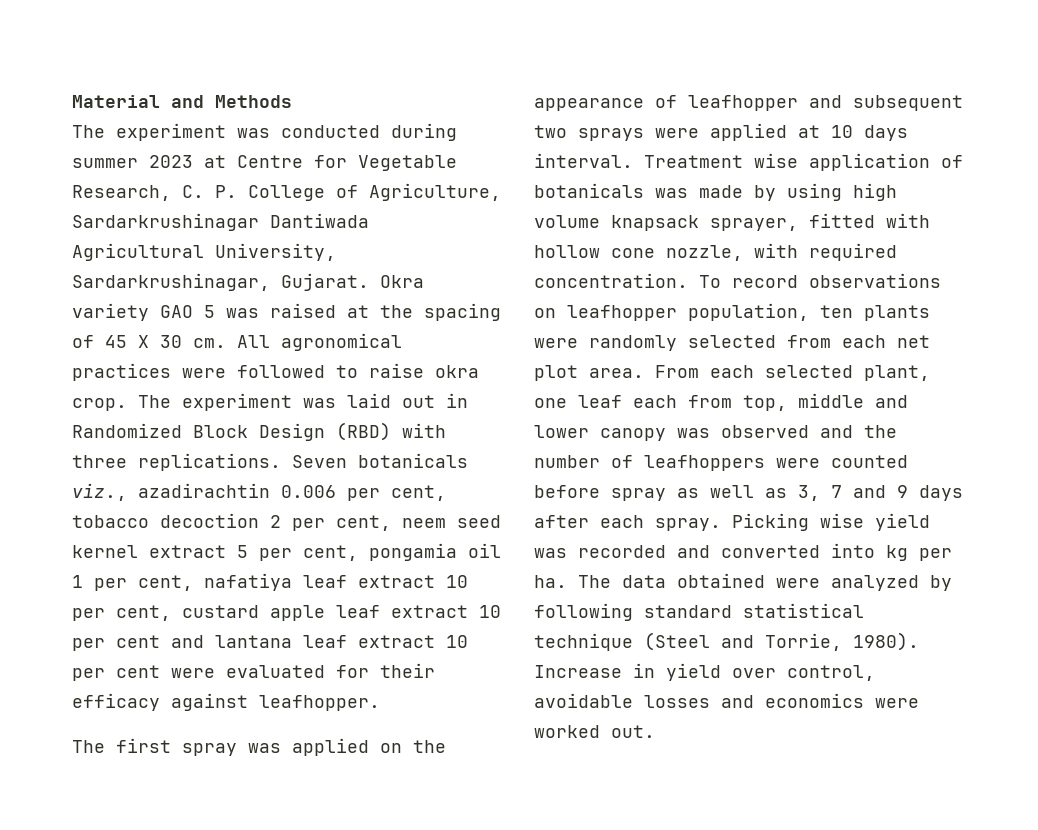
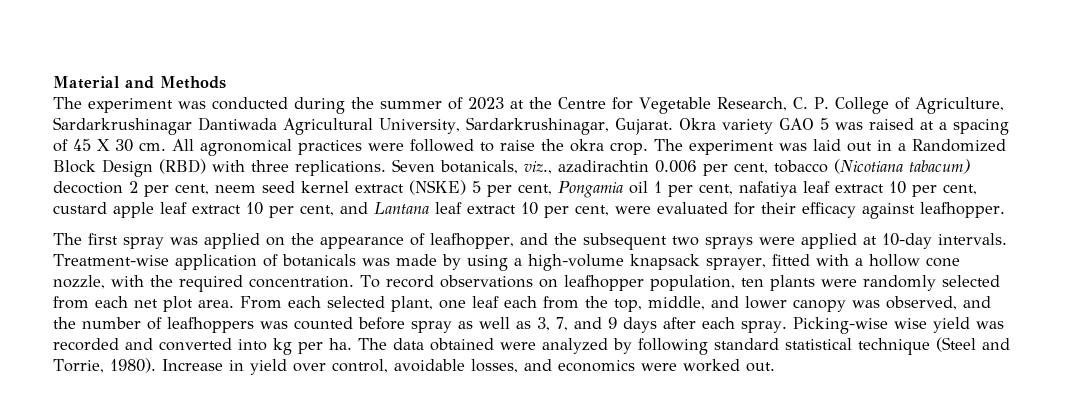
- The experiment was conducted during summer 2023 at Centre for Vegetable Research, C. P. College of Agriculture, Sardarkrushinagar Dantiwada Agricultural University, Sardarkrushinagar, Gujarat.
+ The experiment was conducted during the summer of 2023 at the Centre for Vegetable Research, C. P. College of Agriculture, Sardarkrushinagar Dantiwada Agricultural University, Sardarkrushinagar, Gujarat.
- Okra variety GAO 5 was raised at the spacing of 45 X 30 cm.
+ Okra variety GAO 5 was raised at a spacing of 45 X 30 cm.
- All agronomical practices were followed to raise okra crop.
+ All agronomical practices were followed to raise the okra crop.
- The experiment was laid out in Randomized Block Design (RBD) with three replications.
+ The experiment was laid out in a Randomized Block Design (RBD) with three replications.
- Seven botanicals viz., azadirachtin 0.006 per cent, tobacco decoction 2 per cent, neem seed kernel extract 5 per cent, pongamia oil 1 per cent, nafatiya leaf extract 10 per cent, custard apple leaf extract 10 per cent and lantana leaf extract 10 per cent were evaluated for their efficacy against leafhopper.
+ Seven botanicals, viz., azadirachtin 0.006 per cent, tobacco (Nicotiana tabacum) decoction 2 per cent, neem seed kernel extract (NSKE) 5 per cent, Pongamia oil 1 per cent, nafatiya leaf extract 10 per cent, custard apple leaf extract 10 per cent, and Lantana leaf extract 10 per cent, were evaluated for their efficacy against leafhopper.
- The first spray was applied on the appearance of leafhopper and subsequent two sprays were applied at 10 days interval. Treatment wise application of botanicals was made by using high volume knapsack sprayer, fitted with hollow cone nozzle, with required concentration.
+ The first spray was applied on the appearance of leafhopper, and the subsequent two sprays were applied at 10-day intervals. Treatment-wise application of botanicals was made by using a high-volume knapsack sprayer, fitted with a hollow cone nozzle, with the required concentration.
- From each selected plant, one leaf each from top, middle and lower canopy was observed and the number of leafhoppers were counted before spray as well as 3, 7 and 9 days after each spray.
+ From each selected plant, one leaf each from the top, middle, and lower canopy was observed, and the number of leafhoppers was counted before spray as well as 3, 7, and 9 days after each spray.
- Picking wise yield was recorded and converted into kg per ha.
+ Picking-wise wise yield was recorded and converted into kg per ha.
- Increase in yield over control, avoidable losses and economics were worked out.
+ Increase in yield over control, avoidable losses, and economics were worked out.

